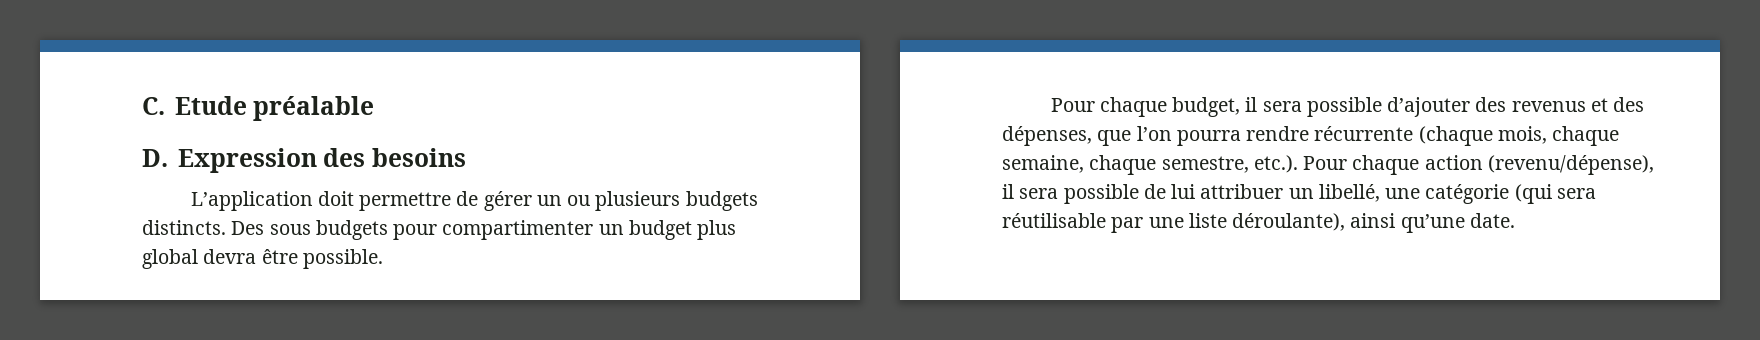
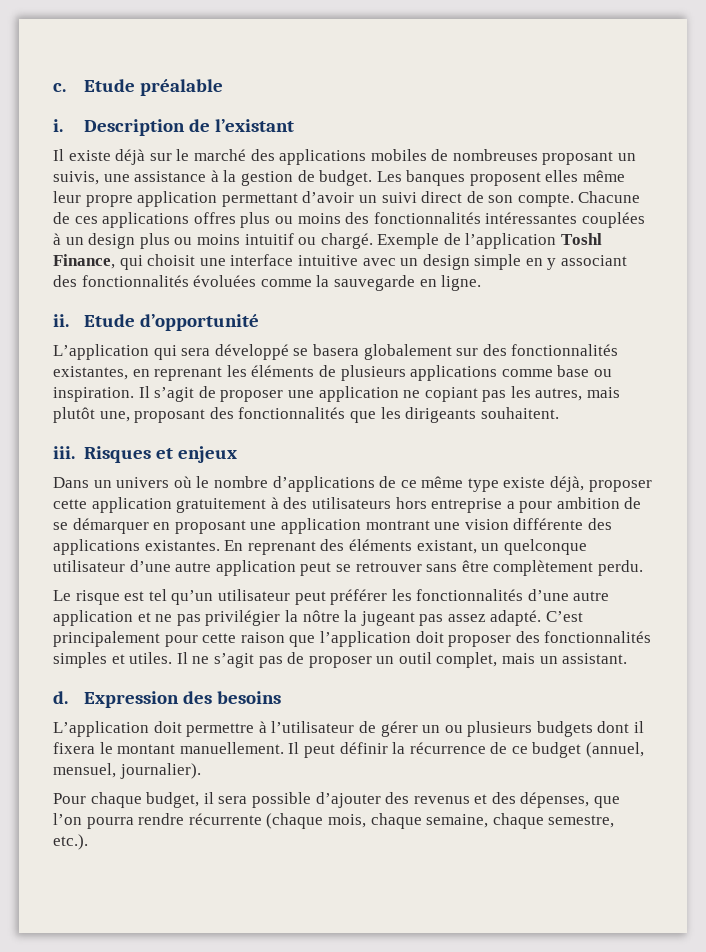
- C. Etude préalable
+ c. Etude préalable
- D. Expression des besoins
+ i. Description de l’existant
+ Il existe déjà sur le marché des applications mobiles de nombreuses proposant un suivis, une assistance à la gestion de budget. Les banques proposent elles même leur propre application permettant d’avoir un suivi direct de son compte. Chacune de ces applications offres plus ou moins des fonctionnalités intéressantes couplées à un design plus ou moins intuitif ou chargé. Exemple de l’application Toshl Finance, qui choisit une interface intuitive avec un design simple en y associant des fonctionnalités évoluées comme la sauvegarde en ligne.
+ ii. Etude d’opportunité
+ L’application qui sera développé se basera globalement sur des fonctionnalités existantes, en reprenant les éléments de plusieurs applications comme base ou inspiration. Il s’agit de proposer une application ne copiant pas les autres, mais plutôt une, proposant des fonctionnalités que les dirigeants souhaitent.
+ iii. Risques et enjeux
+ Dans un univers où le nombre d’applications de ce même type existe déjà, proposer cette application gratuitement à des utilisateurs hors entreprise a pour ambition de se démarquer en proposant une application montrant une vision différente des applications existantes. En reprenant des éléments existant, un quelconque utilisateur d’une autre application peut se retrouver sans être complètement perdu.
+ Le risque est tel qu’un utilisateur peut préférer les fonctionnalités d’une autre application et ne pas privilégier la nôtre la jugeant pas assez adapté. C’est principalement pour cette raison que l’application doit proposer des fonctionnalités simples et utiles. Il ne s’agit pas de proposer un outil complet, mais un assistant.
+ d. Expression des besoins
- L’application doit permettre de gérer un ou plusieurs budgets distincts. Des sous budgets pour compartimenter un budget plus global devra être possible.
+ L’application doit permettre à l’utilisateur de gérer un ou plusieurs budgets dont il fixera le montant manuellement. Il peut définir la récurrence de ce budget (annuel, mensuel, journalier).
- Pour chaque budget, il sera possible d’ajouter des revenus et des dépenses, que l’on pourra rendre récurrente (chaque mois, chaque semaine, chaque semestre, etc.). Pour chaque action (revenu/dépense), il sera possible de lui attribuer un libellé, une catégorie (qui sera réutilisable par une liste déroulante), ainsi qu’une date.
+ Pour chaque budget, il sera possible d’ajouter des revenus et des dépenses, que l’on pourra rendre récurrente (chaque mois, chaque semaine, chaque semestre, etc.).

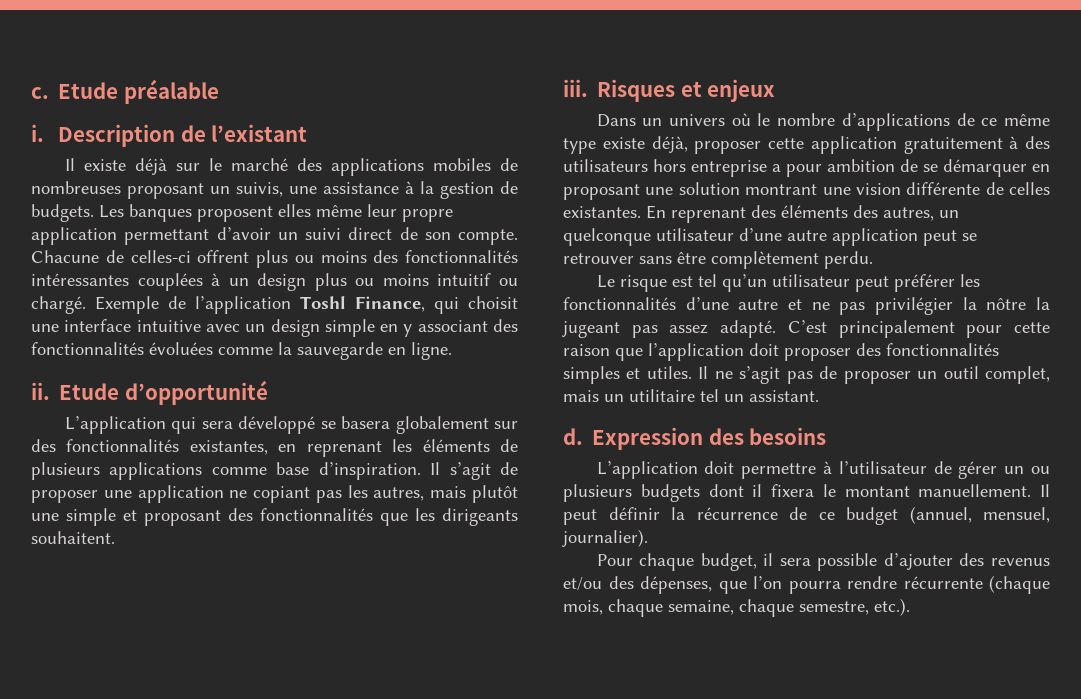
- Il existe déjà sur le marché des applications mobiles de nombreuses proposant un suivis, une assistance à la gestion de budget.
+ Il existe déjà sur le marché des applications mobiles de nombreuses proposant un suivis, une assistance à la gestion de budgets.
- Chacune de ces applications offres plus ou moins des fonctionnalités intéressantes couplées à un design plus ou moins intuitif ou chargé.
+ Chacune de celles-ci offrent plus ou moins des fonctionnalités intéressantes couplées à un design plus ou moins intuitif ou chargé.
- L’application qui sera développé se basera globalement sur des fonctionnalités existantes, en reprenant les éléments de plusieurs applications comme base ou inspiration.
+ L’application qui sera développé se basera globalement sur des fonctionnalités existantes, en reprenant les éléments de plusieurs applications comme base d’inspiration.
- Il s’agit de proposer une application ne copiant pas les autres, mais plutôt une, proposant des fonctionnalités que les dirigeants souhaitent.
+ Il s’agit de proposer une application ne copiant pas les autres, mais plutôt une simple et proposant des fonctionnalités que les dirigeants souhaitent.
- Dans un univers où le nombre d’applications de ce même type existe déjà, proposer cette application gratuitement à des utilisateurs hors entreprise a pour ambition de se démarquer en proposant une application montrant une vision différente des applications existantes.
+ Dans un univers où le nombre d’applications de ce même type existe déjà, proposer cette application gratuitement à des utilisateurs hors entreprise a pour ambition de se démarquer en proposant une solution montrant une vision différente de celles existantes.
- En reprenant des éléments existant, un quelconque utilisateur d’une autre application peut se retrouver sans être complètement perdu.
+ En reprenant des éléments des autres, un quelconque utilisateur d’une autre application peut se retrouver sans être complètement perdu.
- Le risque est tel qu’un utilisateur peut préférer les fonctionnalités d’une autre application et ne pas privilégier la nôtre la jugeant pas assez adapté.
+ Le risque est tel qu’un utilisateur peut préférer les fonctionnalités d’une autre et ne pas privilégier la nôtre la jugeant pas assez adapté.
- Il ne s’agit pas de proposer un outil complet, mais un assistant.
+ Il ne s’agit pas de proposer un outil complet, mais un utilitaire tel un assistant.
- Pour chaque budget, il sera possible d’ajouter des revenus et des dépenses, que l’on pourra rendre récurrente (chaque mois, chaque semaine, chaque semestre, etc.).
+ Pour chaque budget, il sera possible d’ajouter des revenus et/ou des dépenses, que l’on pourra rendre récurrente (chaque mois, chaque semaine, chaque semestre, etc.).

